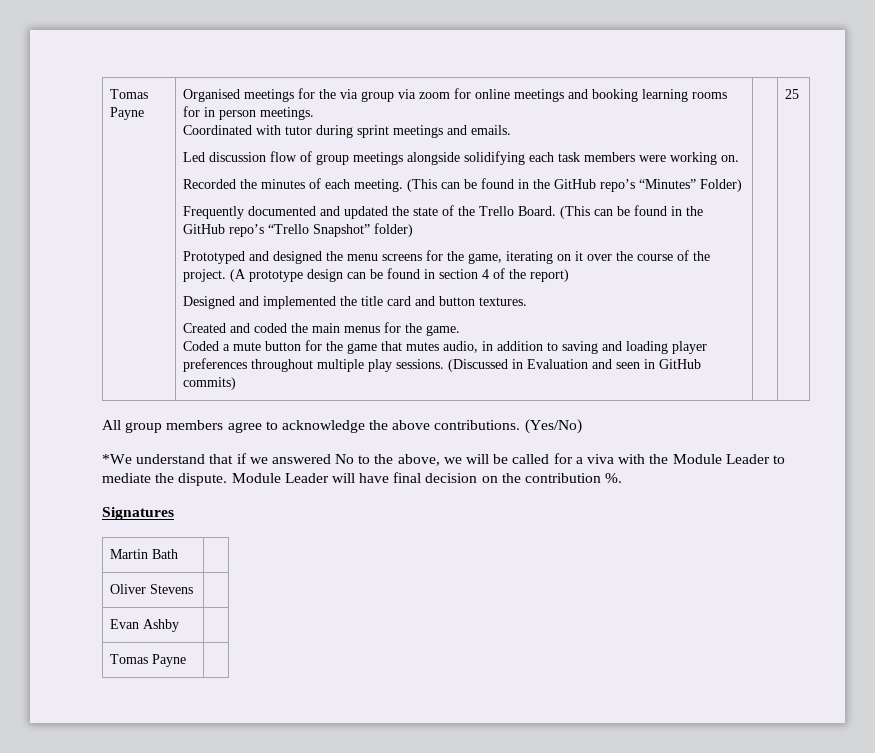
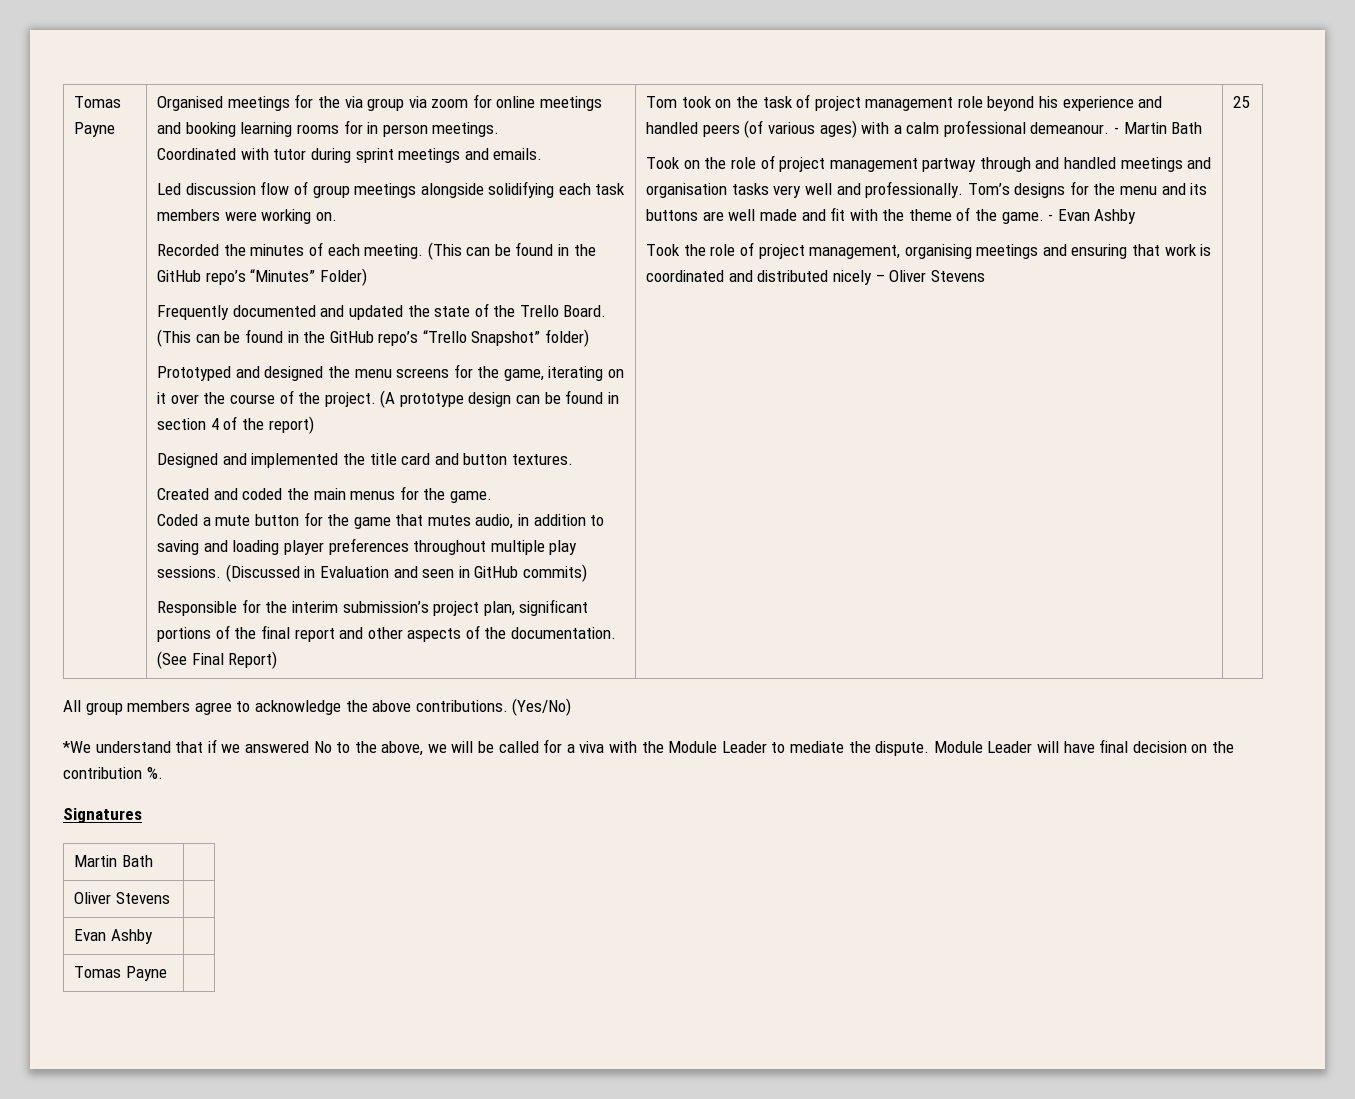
+ Responsible for the interim submission’s project plan, significant portions of the final report and other aspects of the documentation. (See Final Report) | Tom took on the task of project management role beyond his experience and handled peers (of various ages) with a calm professional demeanour. - Martin Bath
+ Took on the role of project management partway through and handled meetings and organisation tasks very well and professionally. Tom’s designs for the menu and its buttons are well made and fit with the theme of the game. - Evan Ashby
+ Took the role of project management, organising meetings and ensuring that work is coordinated and distributed nicely – Oliver Stevens

